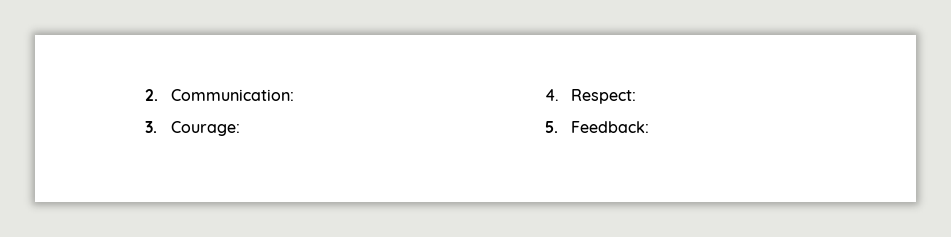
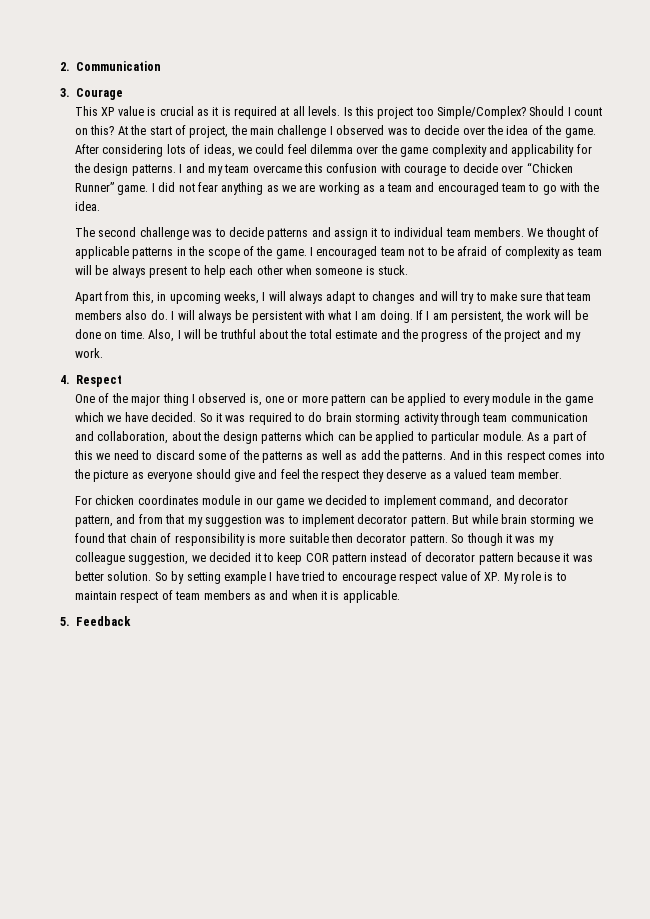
- 2. Communication:
+ 2. Communication
- 3. Courage:
- 4. Respect:
+ 3. Courage
+ This XP value is crucial as it is required at all levels. Is this project too Simple/Complex? Should I count on this? At the start of project, the main challenge I observed was to decide over the idea of the game. After considering lots of ideas, we could feel dilemma over the game complexity and applicability for the design patterns. I and my team overcame this confusion with courage to decide over “Chicken Runner” game. I did not fear anything as we are working as a team and encouraged team to go with the idea.
+ The second challenge was to decide patterns and assign it to individual team members. We thought of applicable patterns in the scope of the game. I encouraged team not to be afraid of complexity as team will be always present to help each other when someone is stuck.
+ Apart from this, in upcoming weeks, I will always adapt to changes and will try to make sure that team members also do. I will always be persistent with what I am doing. If I am persistent, the work will be done on time. Also, I will be truthful about the total estimate and the progress of the project and my work.
+ 4. Respect
+ One of the major thing I observed is, one or more pattern can be applied to every module in the game which we have decided. So it was required to do brain storming activity through team communication and collaboration, about the design patterns which can be applied to particular module. As a part of this we need to discard some of the patterns as well as add the patterns. And in this respect comes into the picture as everyone should give and feel the respect they deserve as a valued team member.
+ For chicken coordinates module in our game we decided to implement command, and decorator pattern, and from that my suggestion was to implement decorator pattern. But while brain storming we found that chain of responsibility is more suitable then decorator pattern. So though it was my colleague suggestion, we decided it to keep COR pattern instead of decorator pattern because it was better solution. So by setting example I have tried to encourage respect value of XP. My role is to maintain respect of team members as and when it is applicable.
- 5. Feedback:
+ 5. Feedback

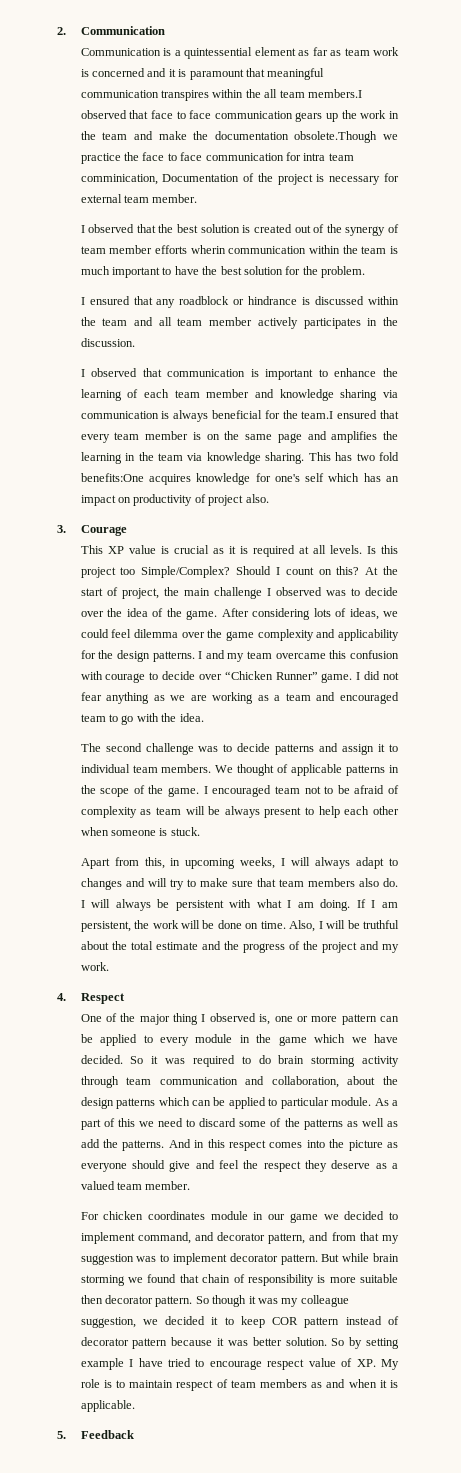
+ Communication is a quintessential element as far as team work is concerned and it is paramount that meaningful communication transpires within the all team members.I observed that face to face communication gears up the work in the team and make the documentation obsolete.Though we practice the face to face communication for intra team comminication, Documentation of the project is necessary for external team member.
+ I observed that the best solution is created out of the synergy of team member efforts wherin communication within the team is much important to have the best solution for the problem.
+ I ensured that any roadblock or hindrance is discussed within the team and all team member actively participates in the discussion.
+ I observed that communication is important to enhance the learning of each team member and knowledge sharing via communication is always beneficial for the team.I ensured that every team member is on the same page and amplifies the learning in the team via knowledge sharing. This has two fold benefits:One acquires knowledge for one's self which has an impact on productivity of project also.

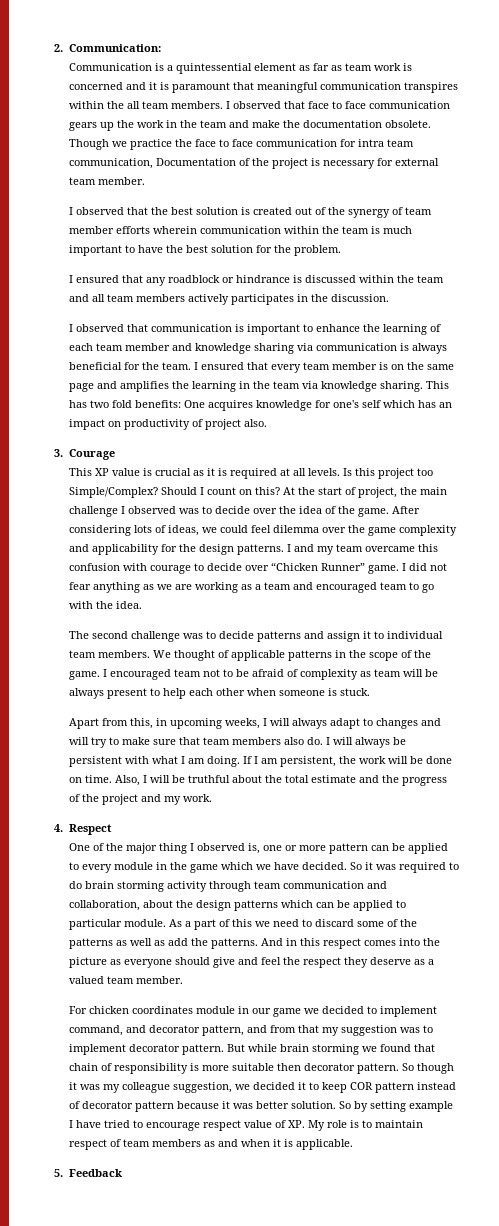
- 2. Communication
+ 2. Communication:
- Communication is a quintessential element as far as team work is concerned and it is paramount that meaningful communication transpires within the all team members.I observed that face to face communication gears up the work in the team and make the documentation obsolete.Though we practice the face to face communication for intra team comminication, Documentation of the project is necessary for external team member.
+ Communication is a quintessential element as far as team work is concerned and it is paramount that meaningful communication transpires within the all team members. I observed that face to face communication gears up the work in the team and make the documentation obsolete. Though we practice the face to face communication for intra team communication, Documentation of the project is necessary for external team member.
- I observed that the best solution is created out of the synergy of team member efforts wherin communication within the team is much important to have the best solution for the problem.
+ I observed that the best solution is created out of the synergy of team member efforts wherein communication within the team is much important to have the best solution for the problem.
- I ensured that any roadblock or hindrance is discussed within the team and all team member actively participates in the discussion.
+ I ensured that any roadblock or hindrance is discussed within the team and all team members actively participates in the discussion.
- I observed that communication is important to enhance the learning of each team member and knowledge sharing via communication is always beneficial for the team.I ensured that every team member is on the same page and amplifies the learning in the team via knowledge sharing.
+ I observed that communication is important to enhance the learning of each team member and knowledge sharing via communication is always beneficial for the team. I ensured that every team member is on the same page and amplifies the learning in the team via knowledge sharing.
- This has two fold benefits:One acquires knowledge for one's self which has an impact on productivity of project also.
+ This has two fold benefits: One acquires knowledge for one's self which has an impact on productivity of project also.

